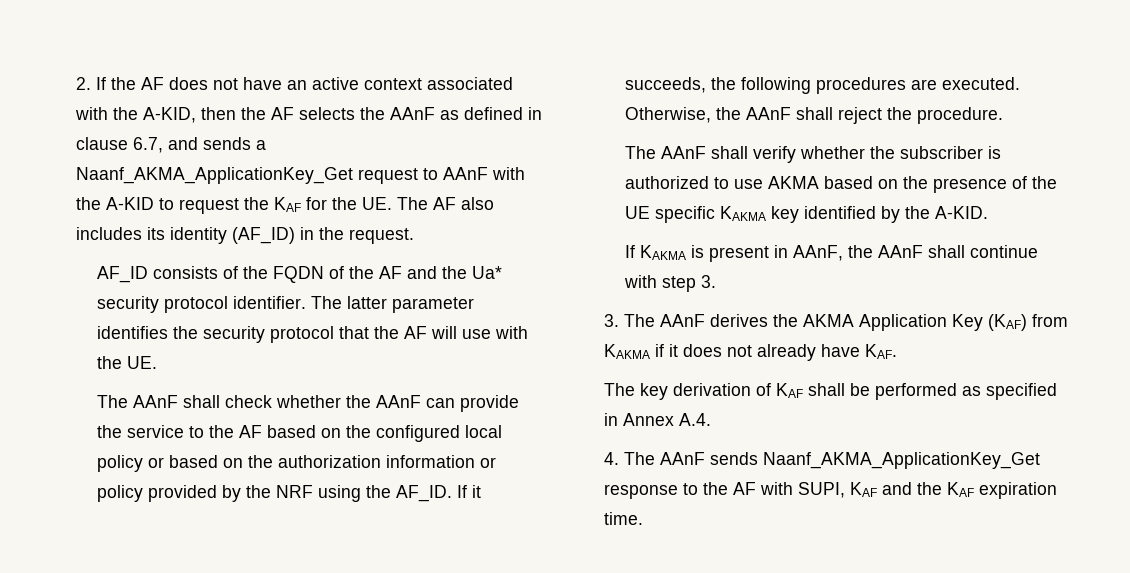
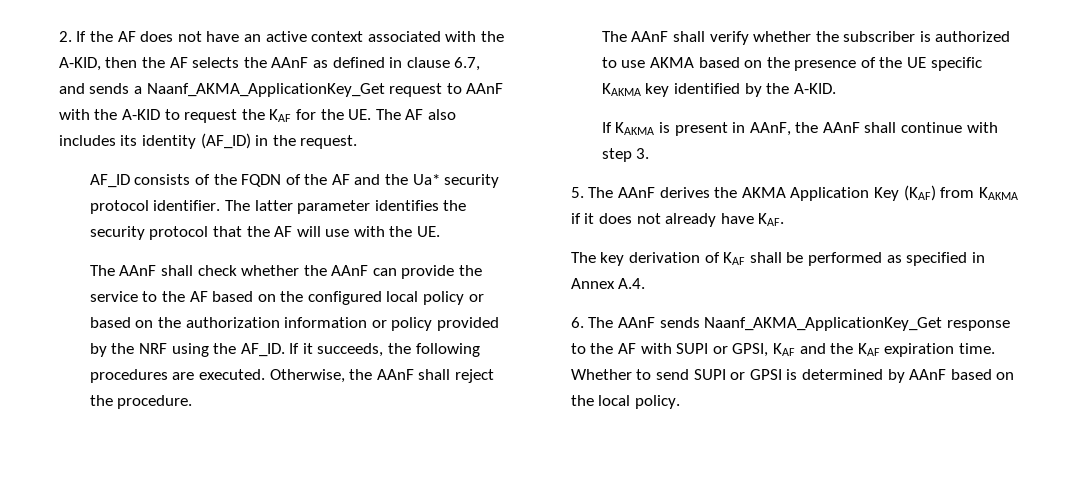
- 3. The AAnF derives the AKMA Application Key (KAF) from KAKMA if it does not already have KAF.
+ 5. The AAnF derives the AKMA Application Key (KAF) from KAKMA if it does not already have KAF.
- 4. The AAnF sends Naanf_AKMA_ApplicationKey_Get response to the AF with SUPI, KAF and the KAF expiration time.
+ 6. The AAnF sends Naanf_AKMA_ApplicationKey_Get response to the AF with SUPI or GPSI, KAF and the KAF expiration time.
+ Whether to send SUPI or GPSI is determined by AAnF based on the local policy.

